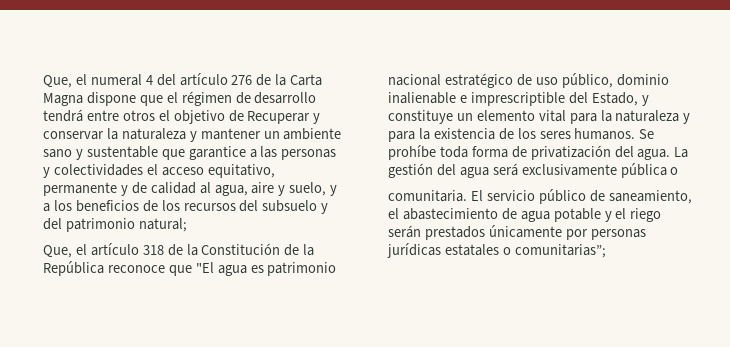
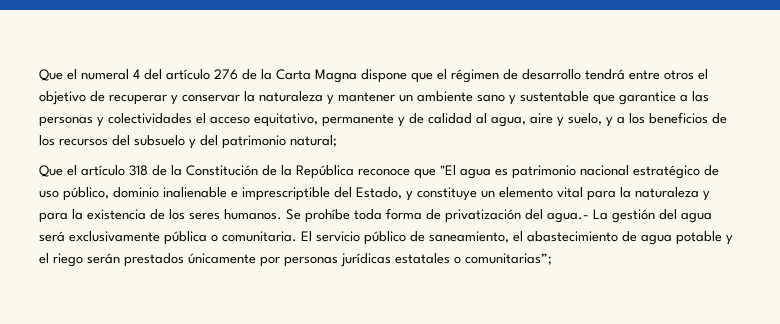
- Que, el numeral 4 del artículo 276 de la Carta Magna dispone que el régimen de desarrollo tendrá entre otros el objetivo de Recuperar y conservar la naturaleza y mantener un ambiente sano y sustentable que garantice a las personas y colectividades el acceso equitativo, permanente y de calidad al agua, aire y suelo, y a los beneficios de los recursos del subsuelo y del patrimonio natural;
+ Que el numeral 4 del artículo 276 de la Carta Magna dispone que el régimen de desarrollo tendrá entre otros el objetivo de recuperar y conservar la naturaleza y mantener un ambiente sano y sustentable que garantice a las personas y colectividades el acceso equitativo, permanente y de calidad al agua, aire y suelo, y a los beneficios de los recursos del subsuelo y del patrimonio natural;
- Que, el artículo 318 de la Constitución de la República reconoce que "El agua es patrimonio nacional estratégico de uso público, dominio inalienable e imprescriptible del Estado, y constituye un elemento vital para la naturaleza y para la existencia de los seres humanos.
+ Que el artículo 318 de la Constitución de la República reconoce que "El agua es patrimonio nacional estratégico de uso público, dominio inalienable e imprescriptible del Estado, y constituye un elemento vital para la naturaleza y para la existencia de los seres humanos.
- Se prohíbe toda forma de privatización del agua. La gestión del agua será exclusivamente pública o
- comunitaria.
+ Se prohíbe toda forma de privatización del agua.- La gestión del agua será exclusivamente pública o comunitaria.

